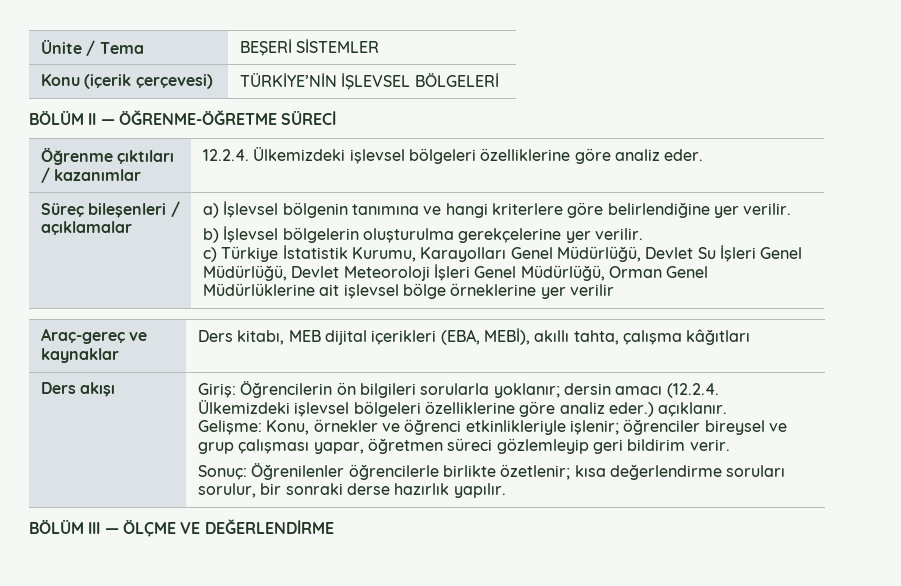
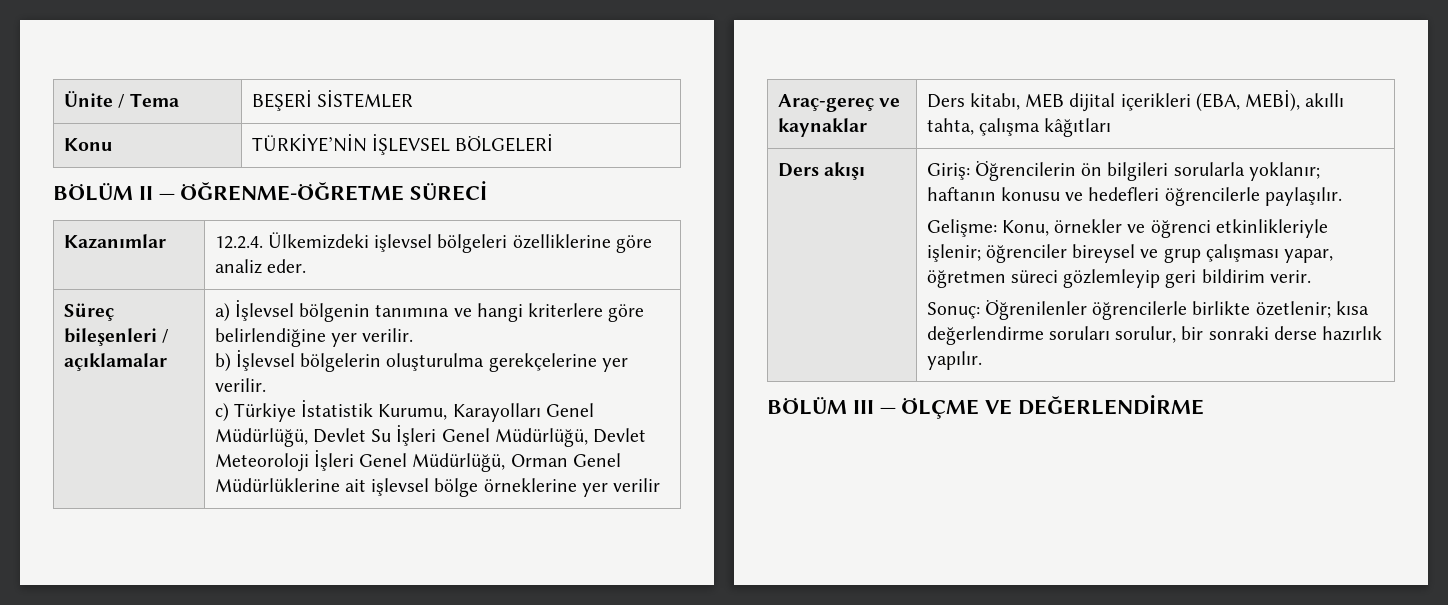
- Konu (içerik çerçevesi) | TÜRKİYE’NİN İŞLEVSEL BÖLGELERİ
+ Konu | TÜRKİYE’NİN İŞLEVSEL BÖLGELERİ
- Öğrenme çıktıları / kazanımlar | 12.2.4. Ülkemizdeki işlevsel bölgeleri özelliklerine göre analiz eder.
+ Kazanımlar | 12.2.4. Ülkemizdeki işlevsel bölgeleri özelliklerine göre analiz eder.
- Giriş: Öğrencilerin ön bilgileri sorularla yoklanır; dersin amacı (12.2.4. Ülkemizdeki işlevsel bölgeleri özelliklerine göre analiz eder.) açıklanır.
+ Giriş: Öğrencilerin ön bilgileri sorularla yoklanır; haftanın konusu ve hedefleri öğrencilerle paylaşılır.

